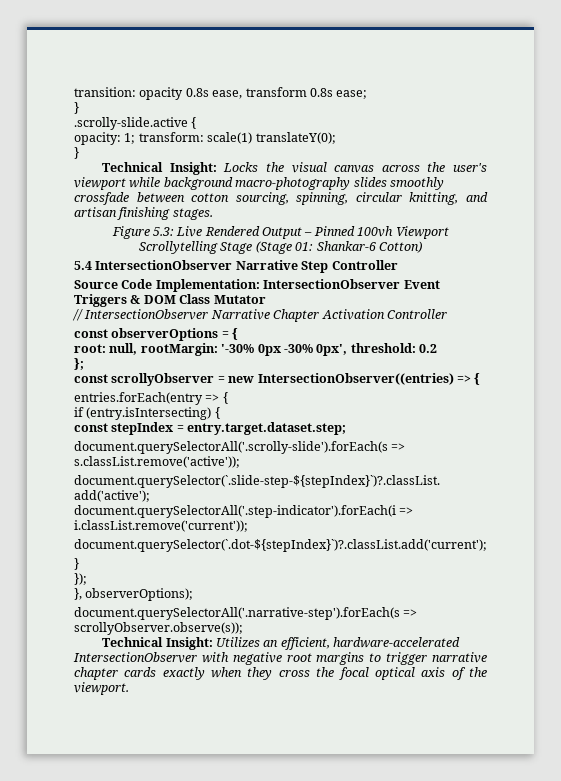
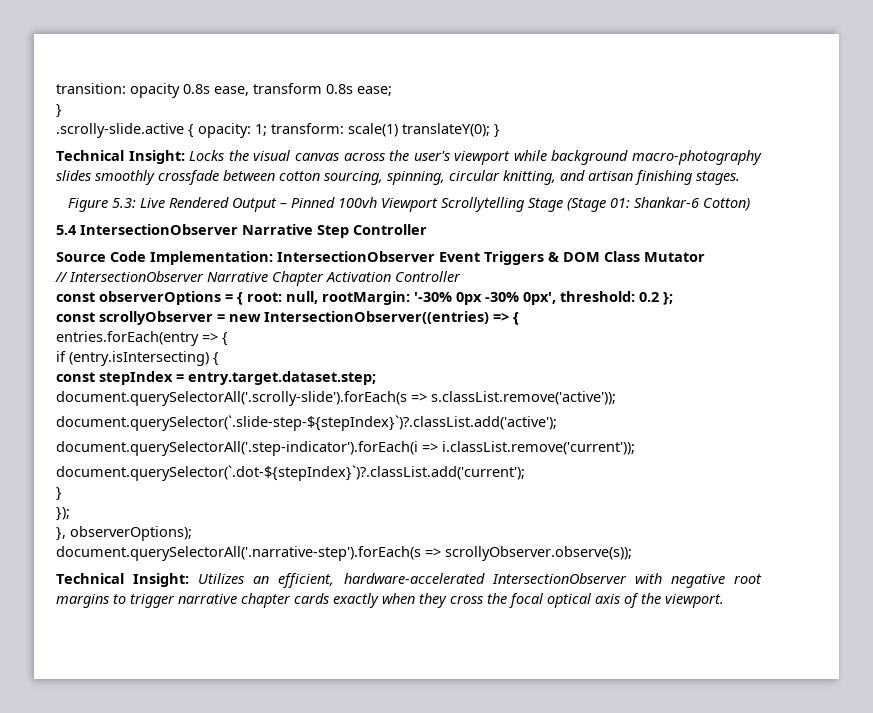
- .scrolly-slide.active {
- opacity: 1; transform: scale(1) translateY(0);
- }
+ .scrolly-slide.active { opacity: 1; transform: scale(1) translateY(0); }
- const observerOptions = {
- root: null, rootMargin: '-30% 0px -30% 0px', threshold: 0.2
- };
+ const observerOptions = { root: null, rootMargin: '-30% 0px -30% 0px', threshold: 0.2 };

